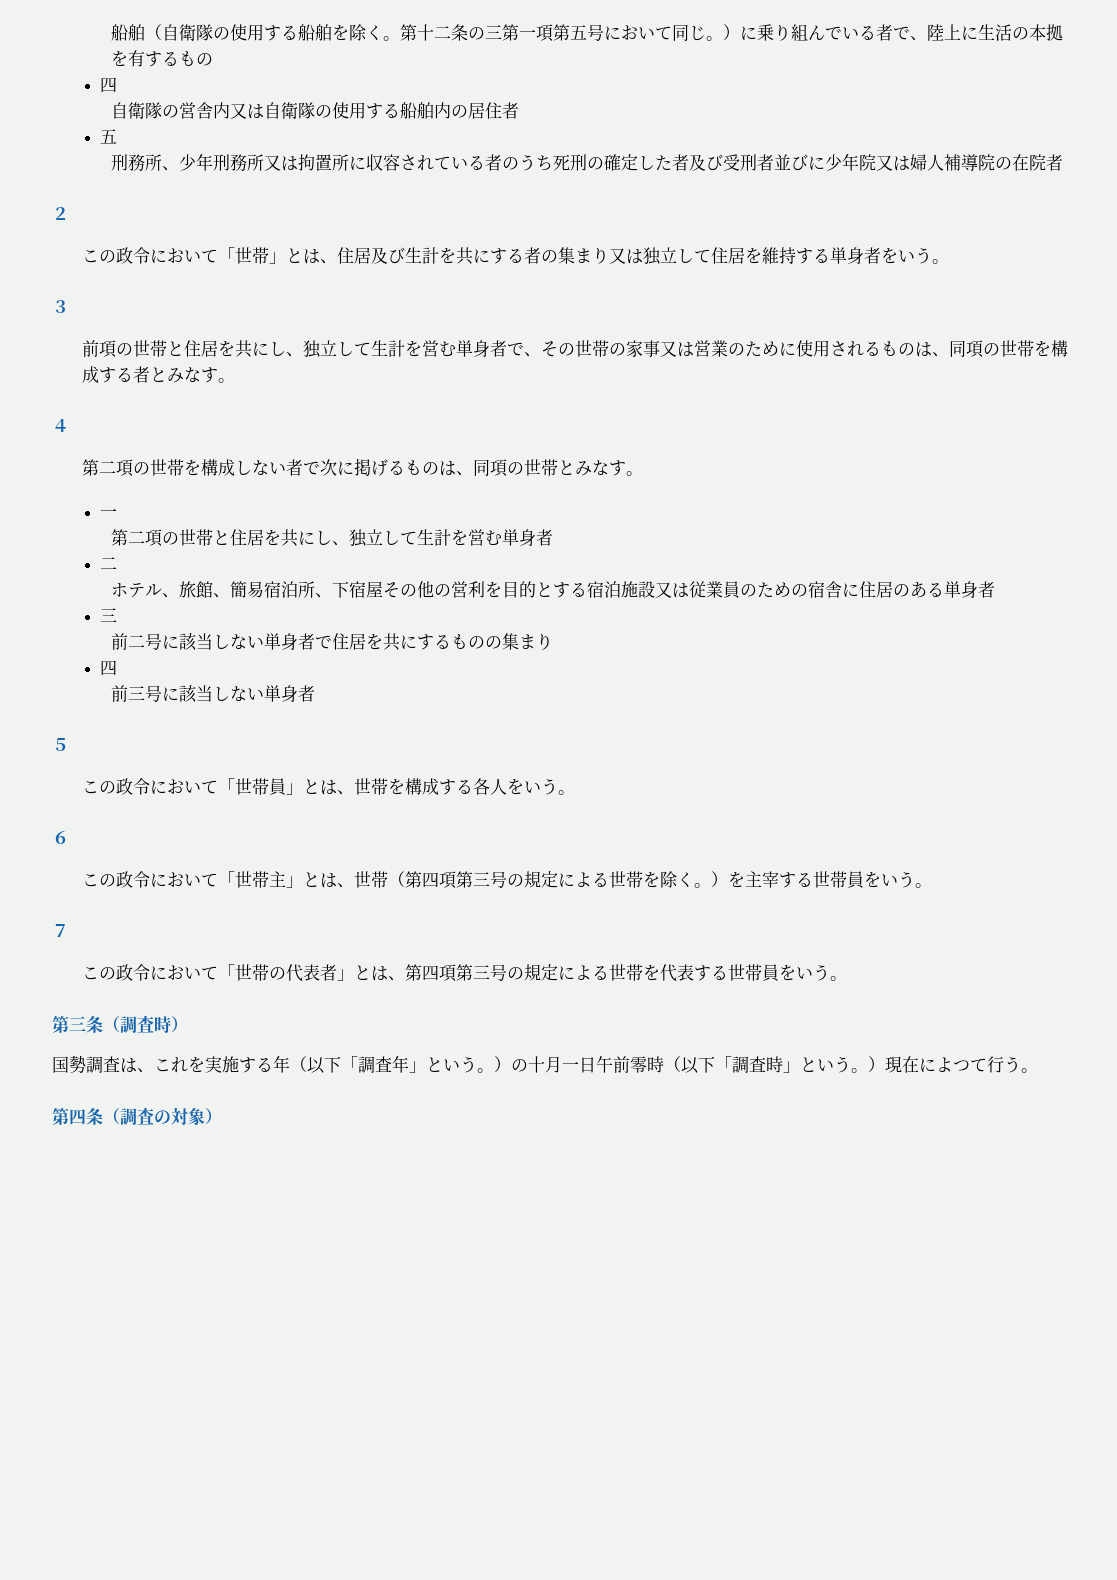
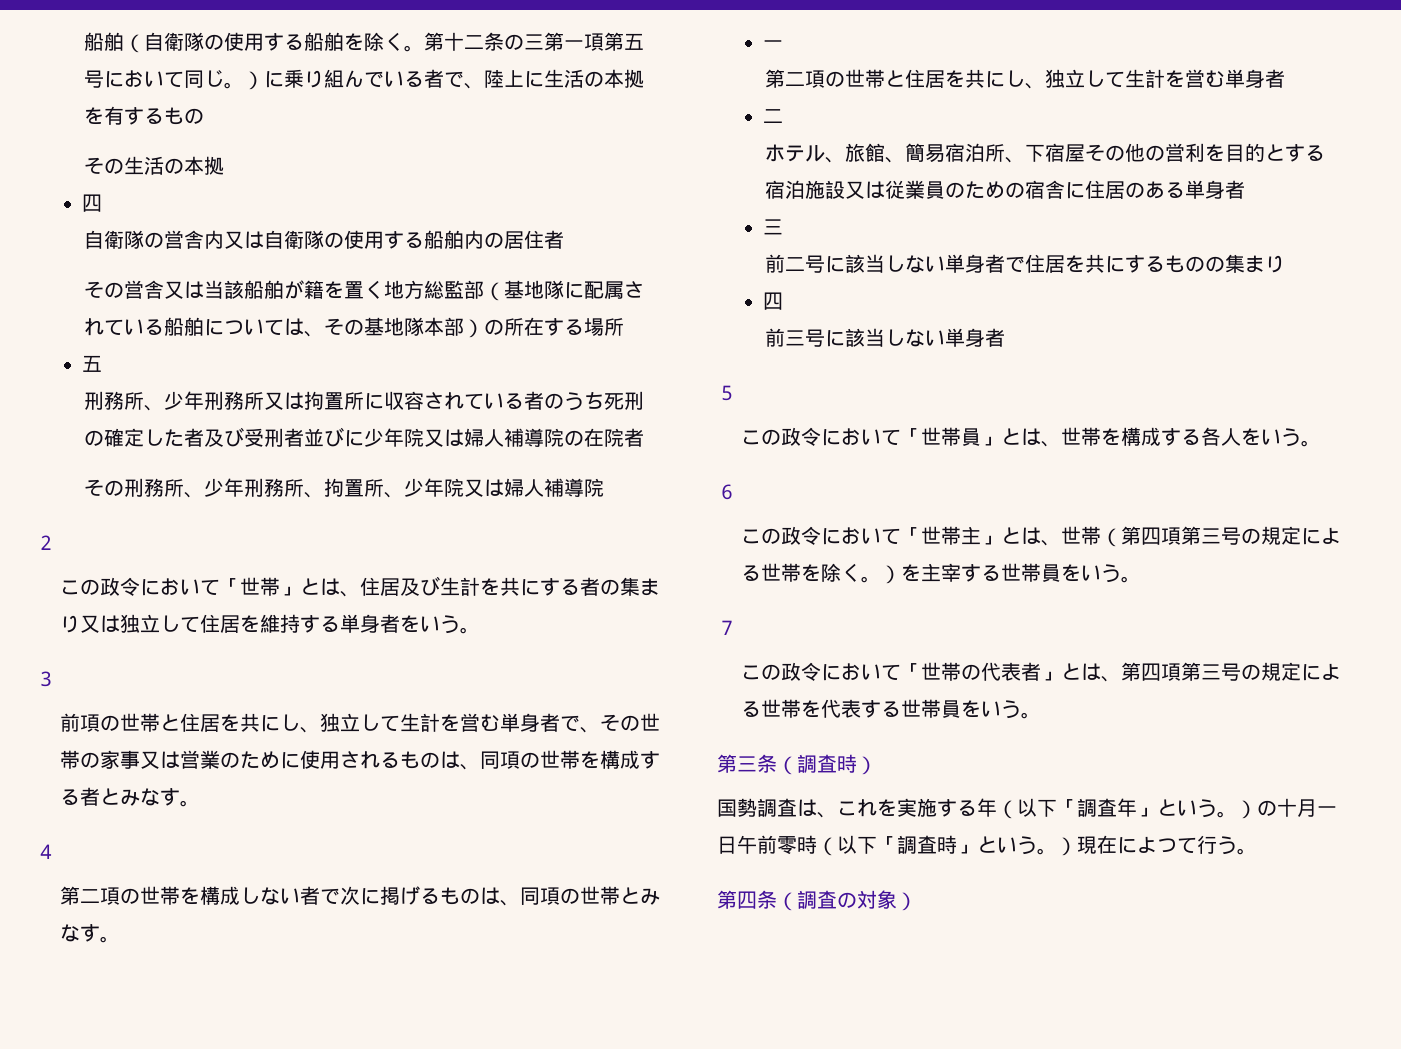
+ その生活の本拠
+ その営舎又は当該船舶が籍を置く地方総監部（基地隊に配属されている船舶については、その基地隊本部）の所在する場所
+ その刑務所、少年刑務所、拘置所、少年院又は婦人補導院

